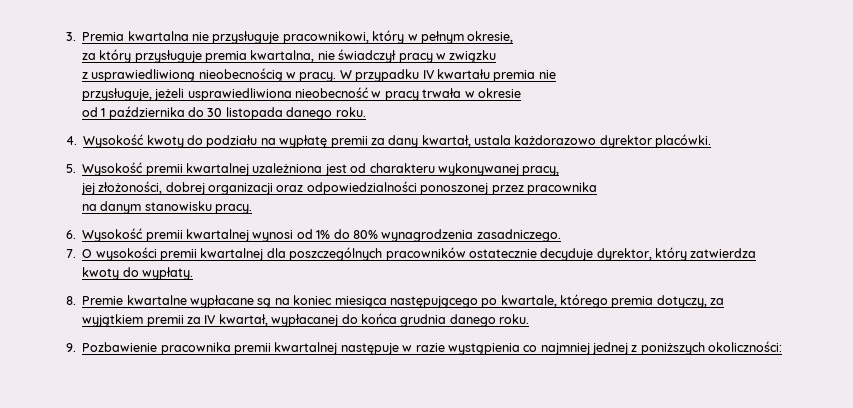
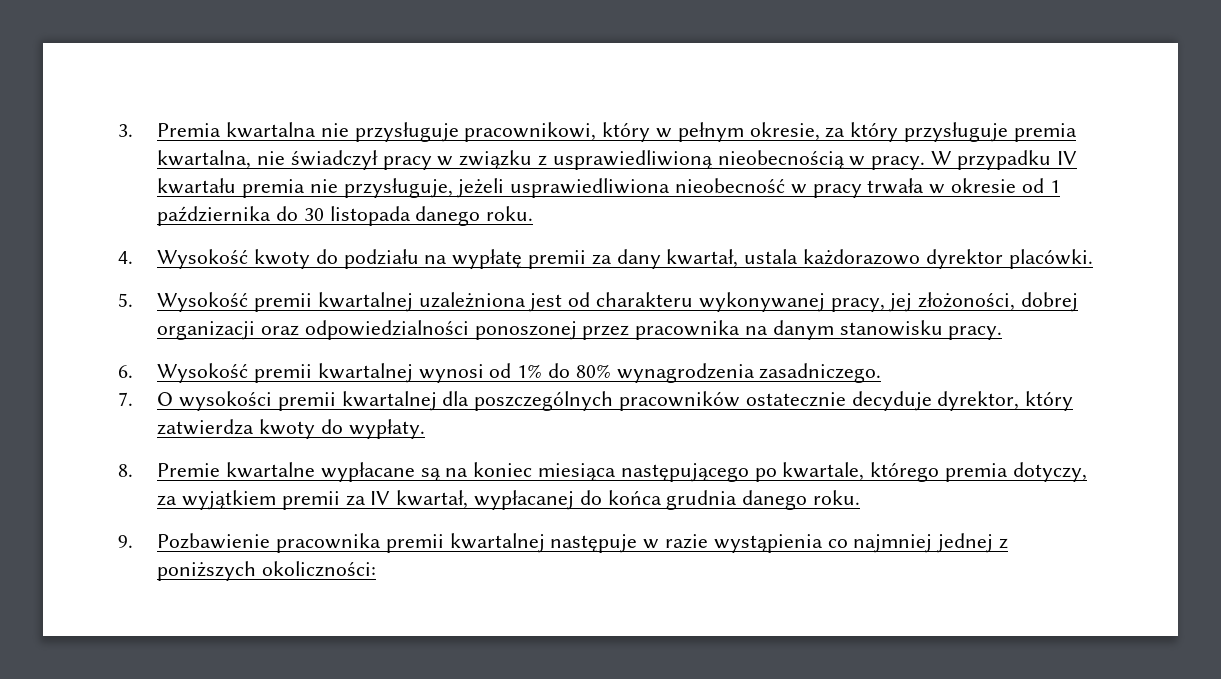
- 3. Premia kwartalna nie przysługuje pracownikowi, który w pełnym okresie,
- za który przysługuje premia kwartalna, nie świadczył pracy w związku
- z usprawiedliwioną nieobecnością w pracy.
+ 3. Premia kwartalna nie przysługuje pracownikowi, który w pełnym okresie, za który przysługuje premia kwartalna, nie świadczył pracy w związku z usprawiedliwioną nieobecnością w pracy.
- W przypadku IV kwartału premia nie
- przysługuje, jeżeli usprawiedliwiona nieobecność w pracy trwała w okresie
- od 1 października do 30 listopada danego roku.
+ W przypadku IV kwartału premia nie przysługuje, jeżeli usprawiedliwiona nieobecność w pracy trwała w okresie od 1 października do 30 listopada danego roku.
- 5. Wysokość premii kwartalnej uzależniona jest od charakteru wykonywanej pracy,
- jej złożoności, dobrej organizacji oraz odpowiedzialności ponoszonej przez pracownika
- na danym stanowisku pracy.
+ 5. Wysokość premii kwartalnej uzależniona jest od charakteru wykonywanej pracy, jej złożoności, dobrej organizacji oraz odpowiedzialności ponoszonej przez pracownika na danym stanowisku pracy.

